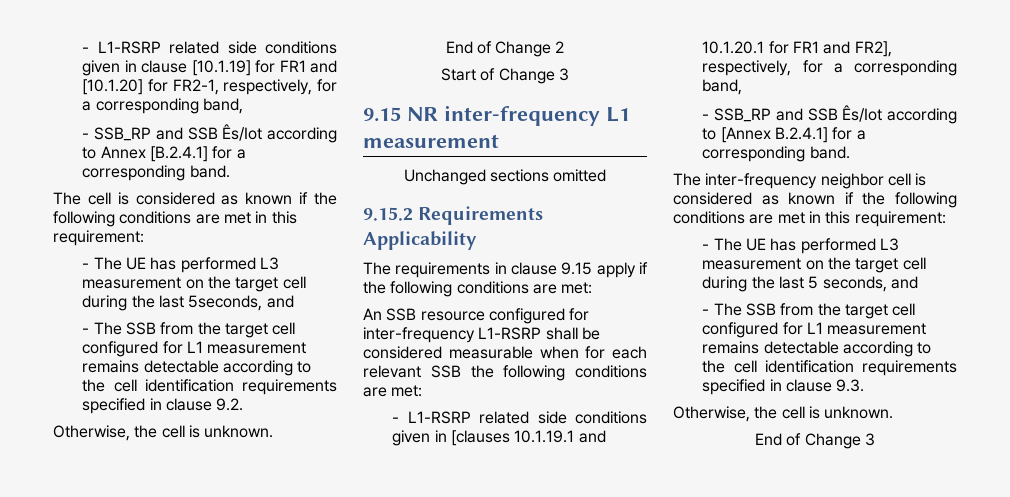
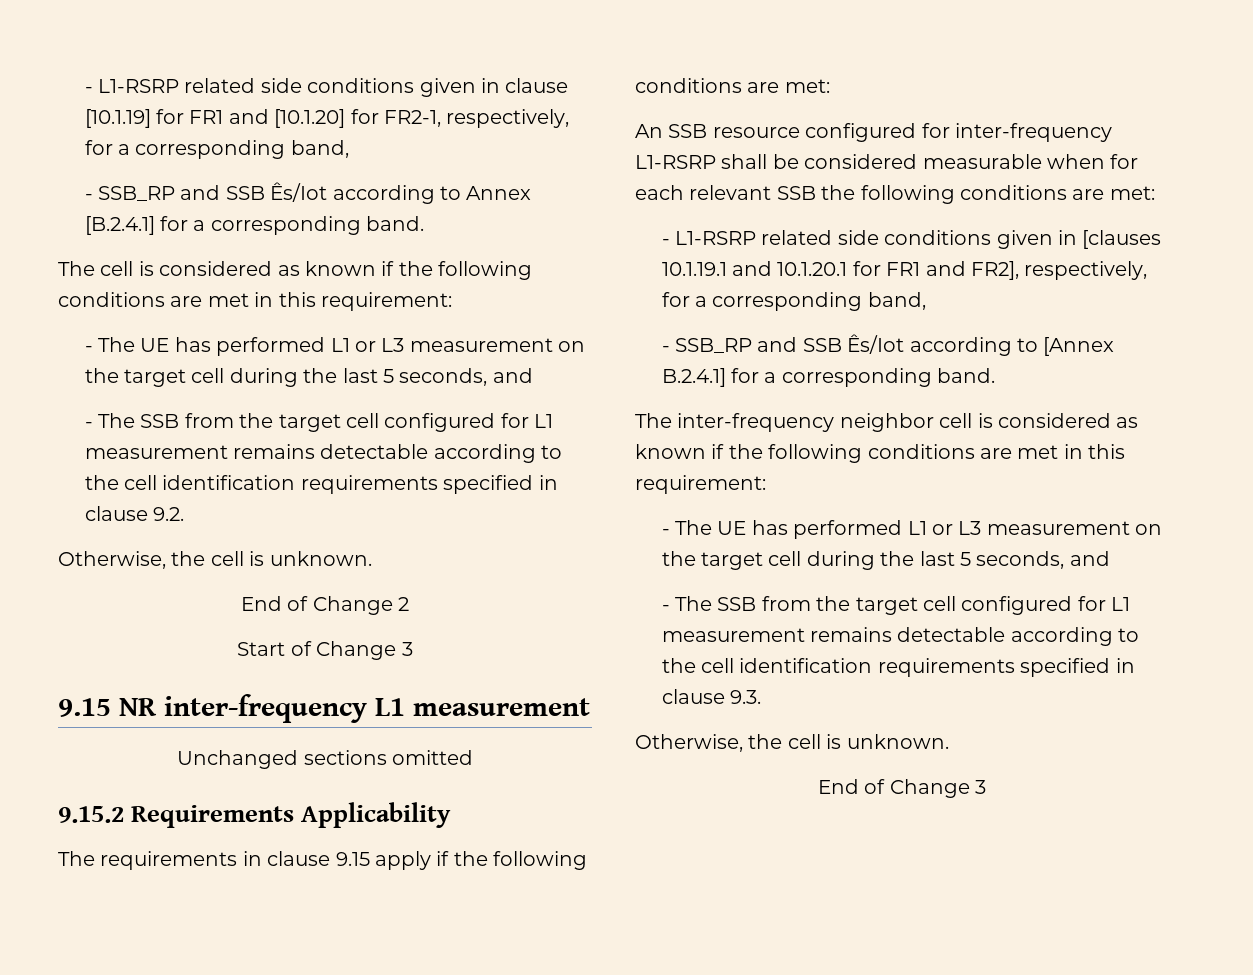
  The cell is considered as known if the following conditions are met in this requirement:
- - The UE has performed L3 measurement on the target cell during the last 5seconds, and
+ - The UE has performed L1 or L3 measurement on the target cell during the last 5 seconds, and
  The inter-frequency neighbor cell is considered as known if the following conditions are met in this requirement:
- - The UE has performed L3 measurement on the target cell during the last 5 seconds, and
+ - The UE has performed L1 or L3 measurement on the target cell during the last 5 seconds, and

